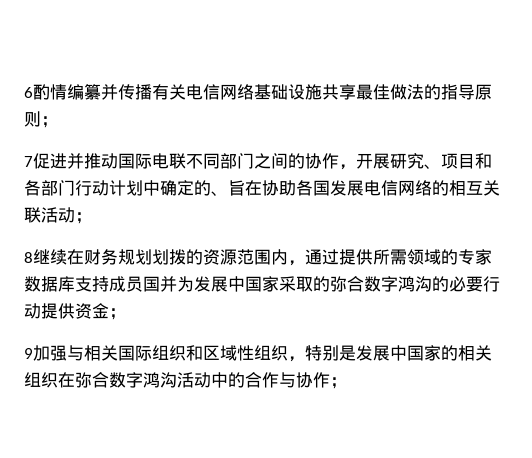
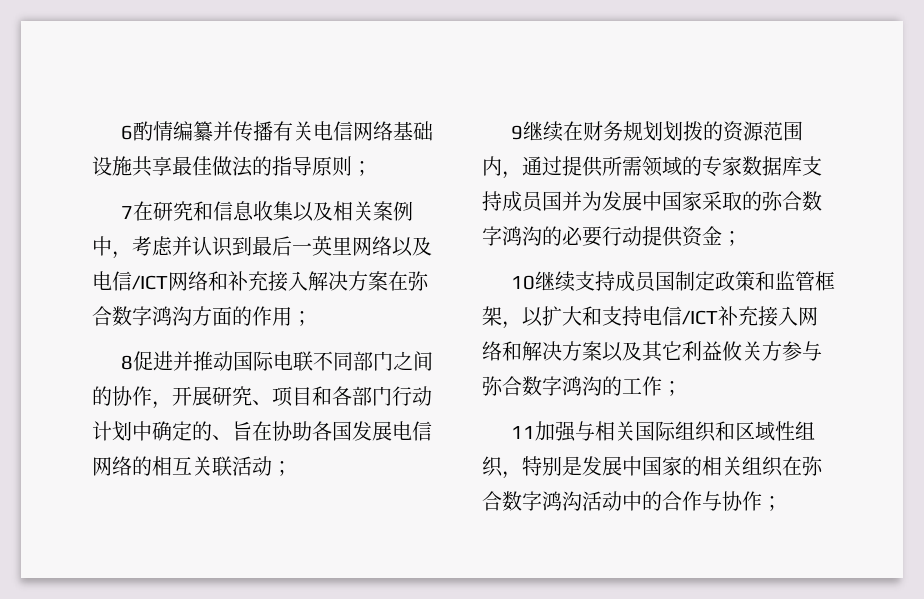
- 7促进并推动国际电联不同部门之间的协作，开展研究、项目和各部门行动计划中确定的、旨在协助各国发展电信网络的相互关联活动；
+ 7在研究和信息收集以及相关案例中，考虑并认识到最后一英里网络以及电信/ICT网络和补充接入解决方案在弥合数字鸿沟方面的作用；
+ 8促进并推动国际电联不同部门之间的协作，开展研究、项目和各部门行动计划中确定的、旨在协助各国发展电信网络的相互关联活动；
- 8继续在财务规划划拨的资源范围内，通过提供所需领域的专家数据库支持成员国并为发展中国家采取的弥合数字鸿沟的必要行动提供资金；
+ 9继续在财务规划划拨的资源范围内，通过提供所需领域的专家数据库支持成员国并为发展中国家采取的弥合数字鸿沟的必要行动提供资金；
- 9加强与相关国际组织和区域性组织，特别是发展中国家的相关组织在弥合数字鸿沟活动中的合作与协作；
+ 10继续支持成员国制定政策和监管框架，以扩大和支持电信/ICT补充接入网络和解决方案以及其它利益攸关方参与弥合数字鸿沟的工作；
+ 11加强与相关国际组织和区域性组织，特别是发展中国家的相关组织在弥合数字鸿沟活动中的合作与协作；

